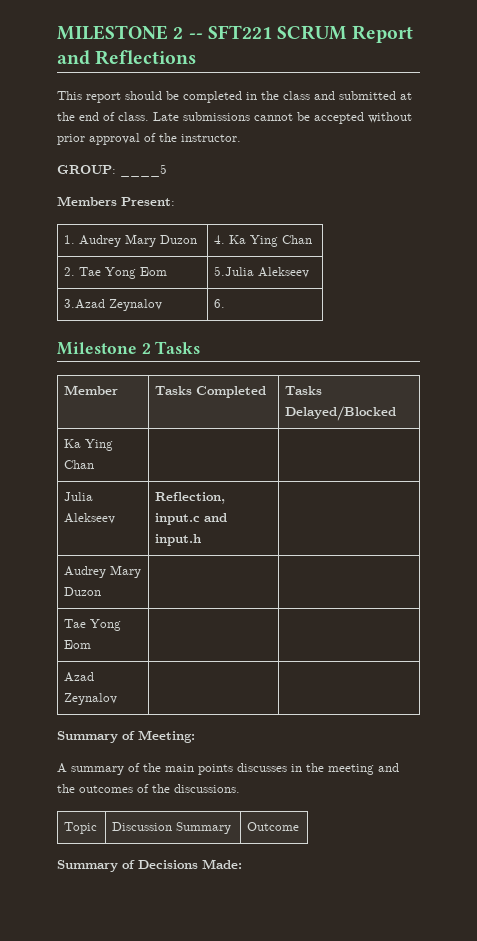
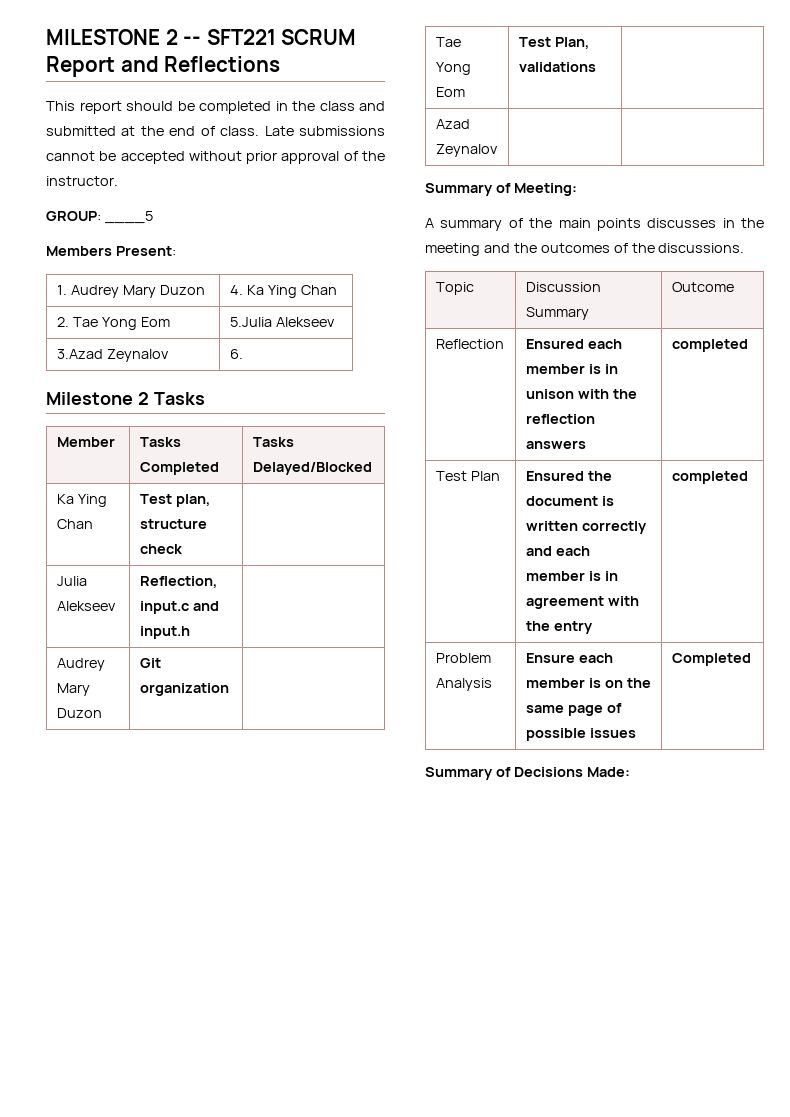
- Ka Ying Chan | |
+ Ka Ying Chan | Test plan, structure check |
- Audrey Mary Duzon | |
- Tae Yong Eom | |
+ Audrey Mary Duzon | Git organization |
+ Tae Yong Eom | Test Plan, validations |
+ Reflection | Ensured each member is in unison with the reflection answers | completed
+ Test Plan | Ensured the document is written correctly and each member is in agreement with the entry | completed
+ Problem Analysis | Ensure each member is on the same page of possible issues | Completed

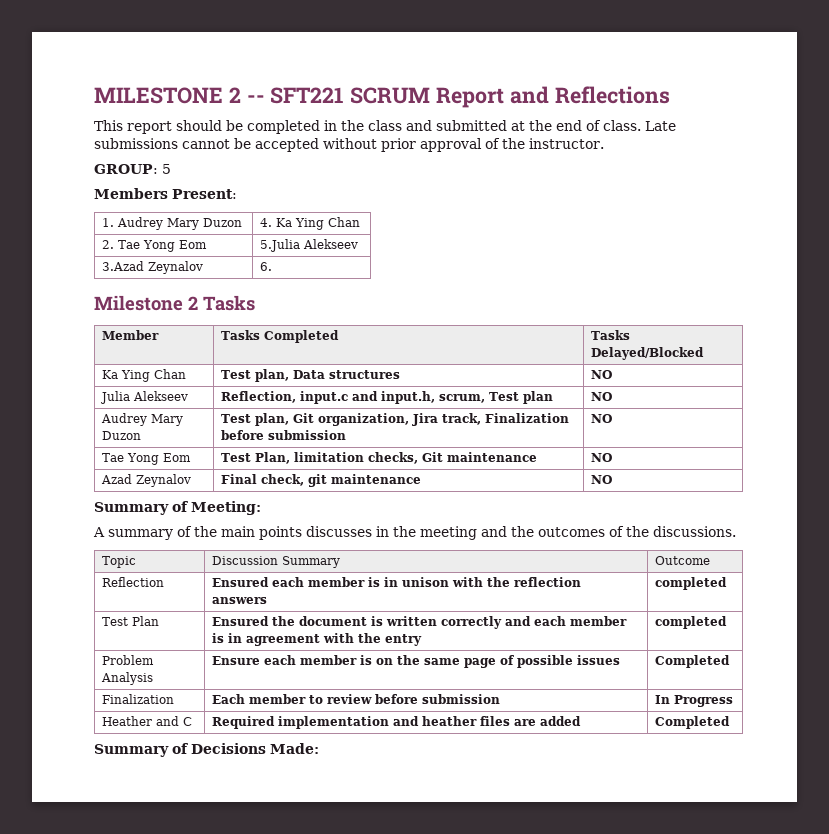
- GROUP: ____5
+ GROUP: 5
- Ka Ying Chan | Test plan, structure check |
+ Ka Ying Chan | Test plan, Data structures | NO
- Julia Alekseev | Reflection, input.c and input.h |
- Audrey Mary Duzon | Git organization |
+ Julia Alekseev | Reflection, input.c and input.h, scrum, Test plan | NO
+ Audrey Mary Duzon | Test plan, Git organization, Jira track, Finalization before submission | NO
- Tae Yong Eom | Test Plan, validations |
- Azad Zeynalov | |
+ Tae Yong Eom | Test Plan, limitation checks, Git maintenance | NO
+ Azad Zeynalov | Final check, git maintenance | NO
+ Finalization | Each member to review before submission | In Progress
+ Heather and C | Required implementation and heather files are added | Completed

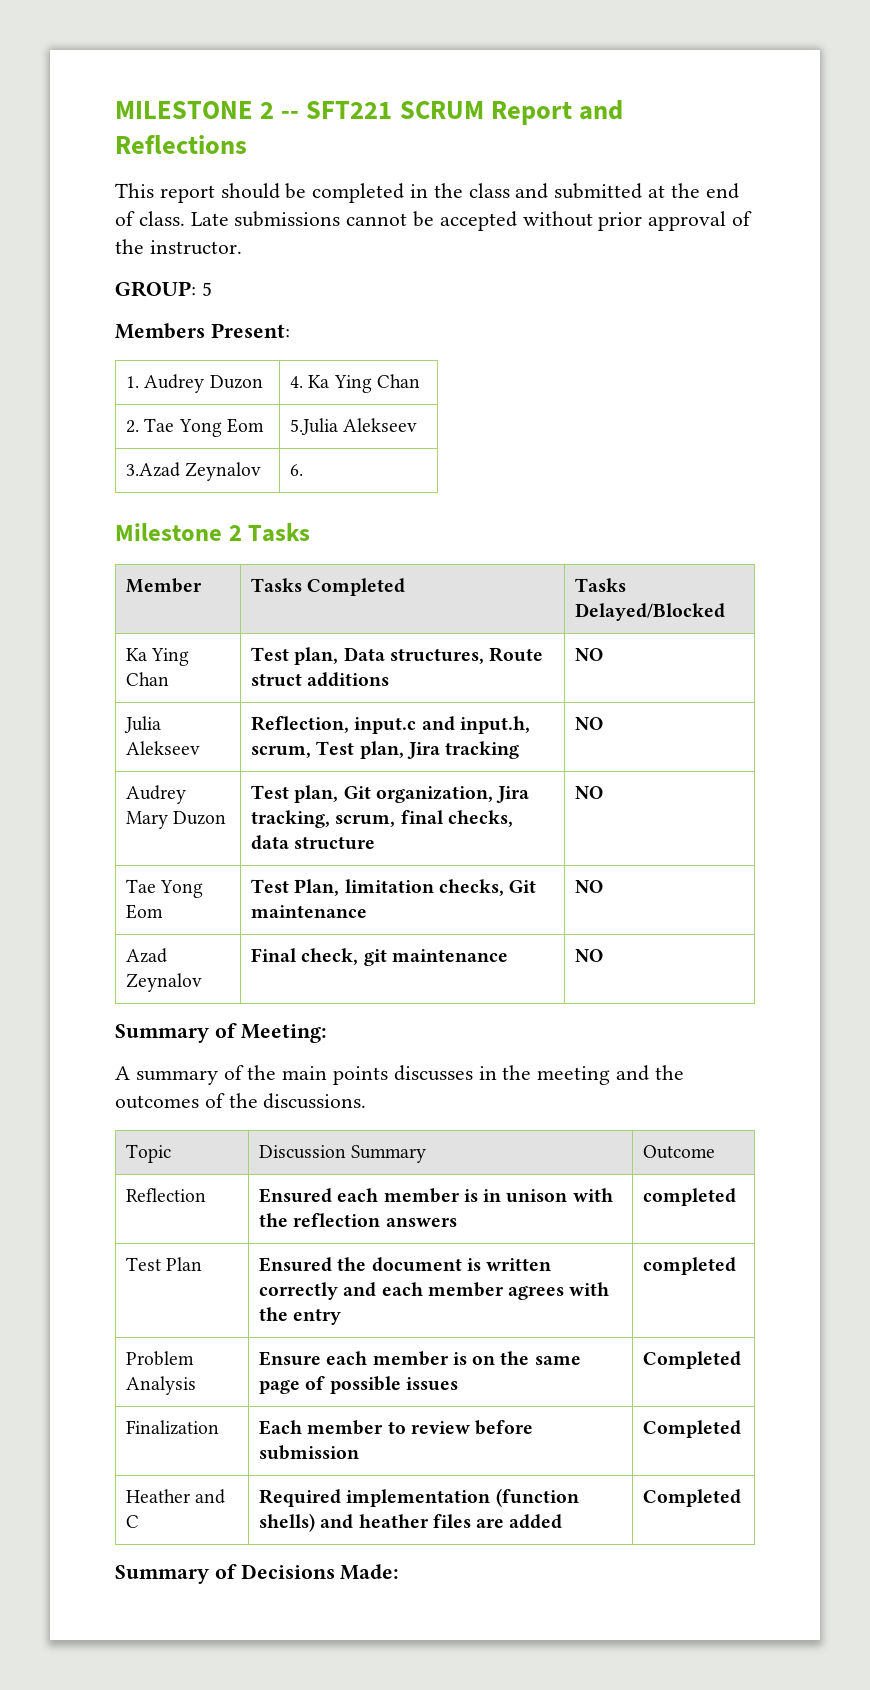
- 1. Audrey Mary Duzon | 4. Ka Ying Chan
+ 1. Audrey Duzon | 4. Ka Ying Chan
- Ka Ying Chan | Test plan, Data structures | NO
+ Ka Ying Chan | Test plan, Data structures, Route struct additions | NO
- Julia Alekseev | Reflection, input.c and input.h, scrum, Test plan | NO
+ Julia Alekseev | Reflection, input.c and input.h, scrum, Test plan, Jira tracking | NO
- Audrey Mary Duzon | Test plan, Git organization, Jira track, Finalization before submission | NO
+ Audrey Mary Duzon | Test plan, Git organization, Jira tracking, scrum, final checks, data structure | NO
- Test Plan | Ensured the document is written correctly and each member is in agreement with the entry | completed
+ Test Plan | Ensured the document is written correctly and each member agrees with the entry | completed
- Finalization | Each member to review before submission | In Progress
+ Finalization | Each member to review before submission | Completed
- Heather and C | Required implementation and heather files are added | Completed
+ Heather and C | Required implementation (function shells) and heather files are added | Completed

